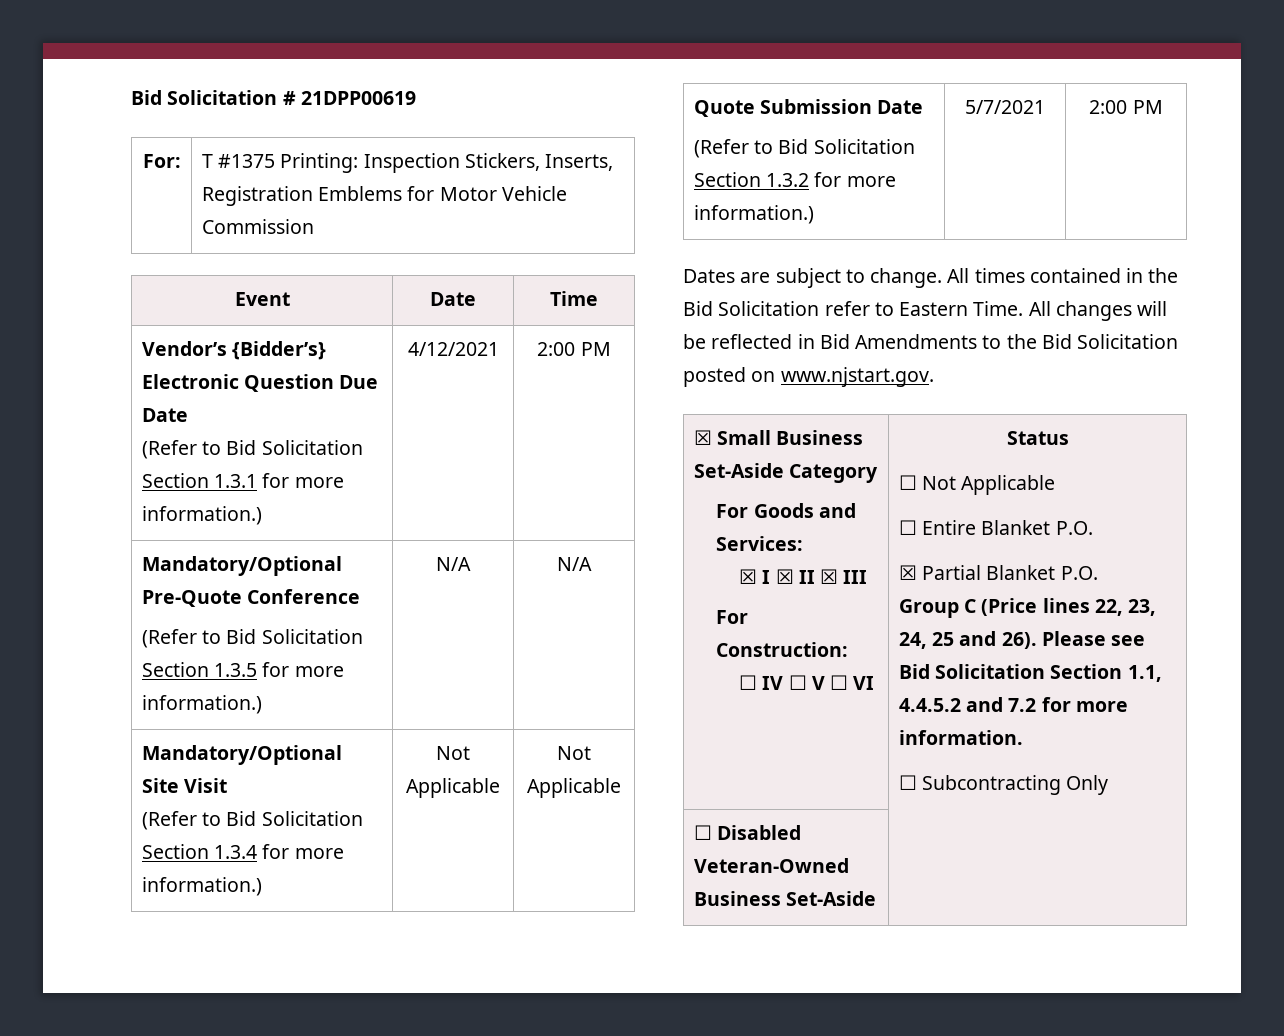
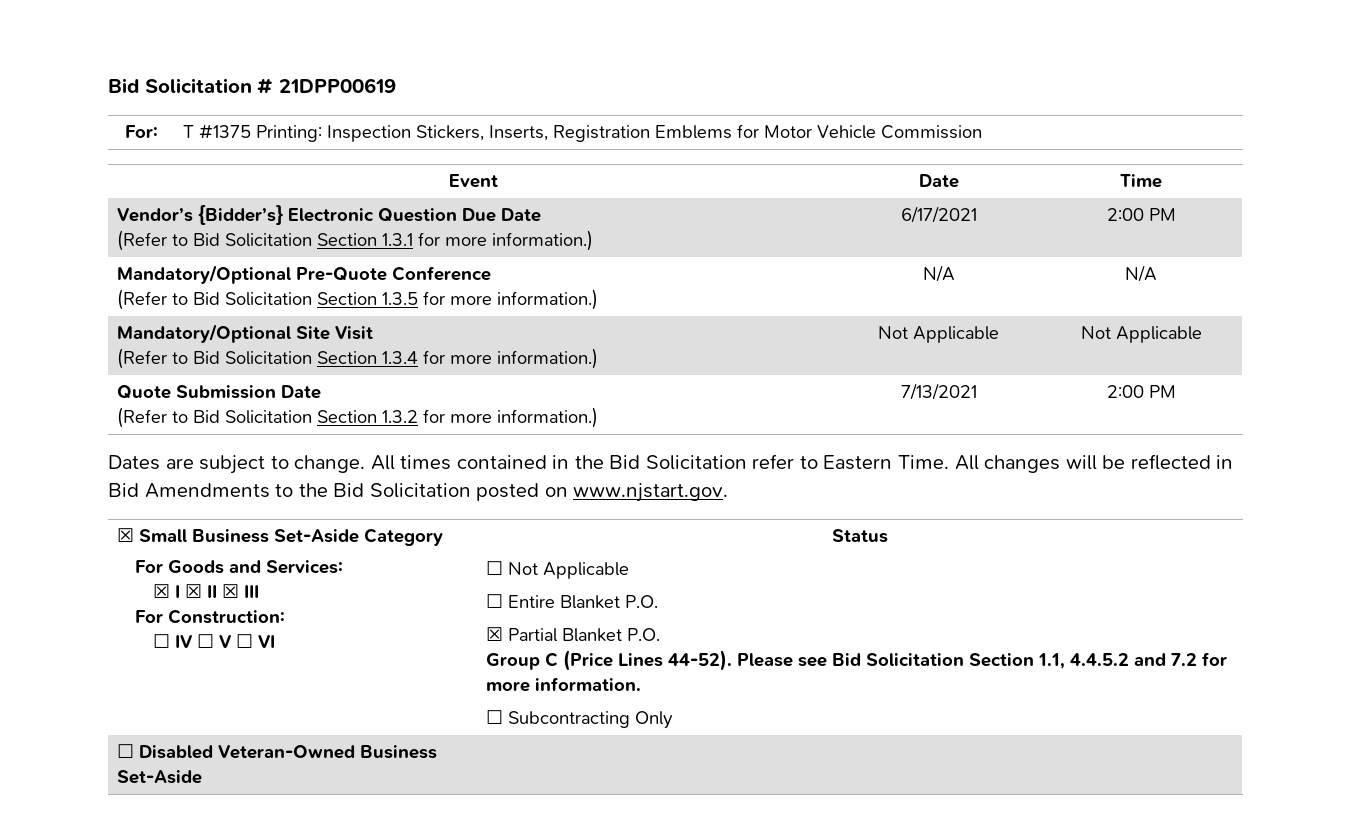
  Vendor’s {Bidder’s} Electronic Question Due Date
- (Refer to Bid Solicitation Section 1.3.1 for more information.) | 4/12/2021 | 2:00 PM
+ (Refer to Bid Solicitation Section 1.3.1 for more information.) | 6/17/2021 | 2:00 PM
  Quote Submission Date
- (Refer to Bid Solicitation Section 1.3.2 for more information.) | 5/7/2021 | 2:00 PM
+ (Refer to Bid Solicitation Section 1.3.2 for more information.) | 7/13/2021 | 2:00 PM
- Group C (Price lines 22, 23, 24, 25 and 26).
+ Group C (Price Lines 44-52).

